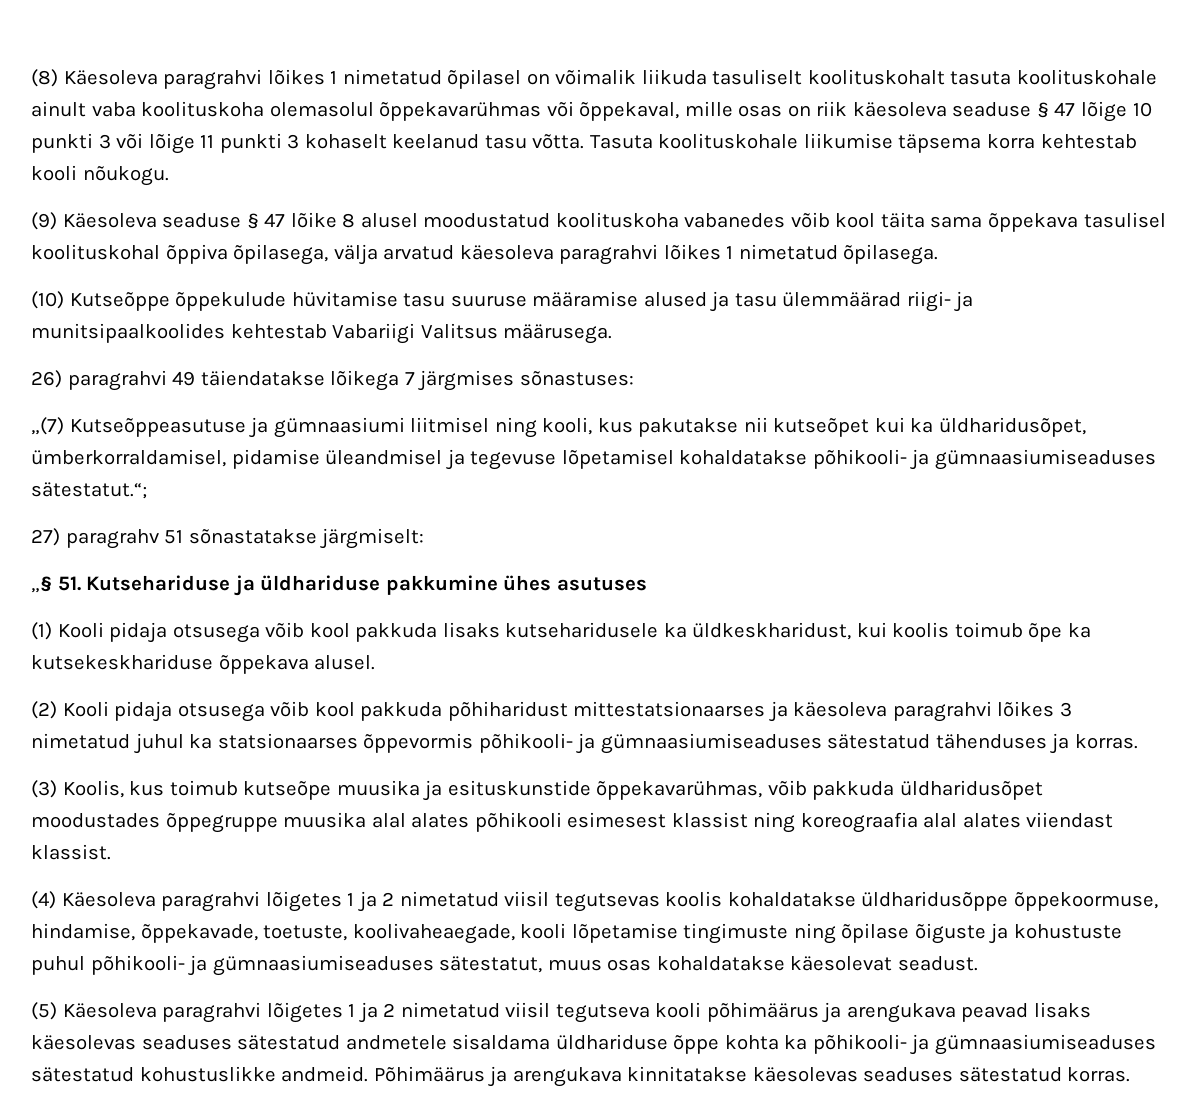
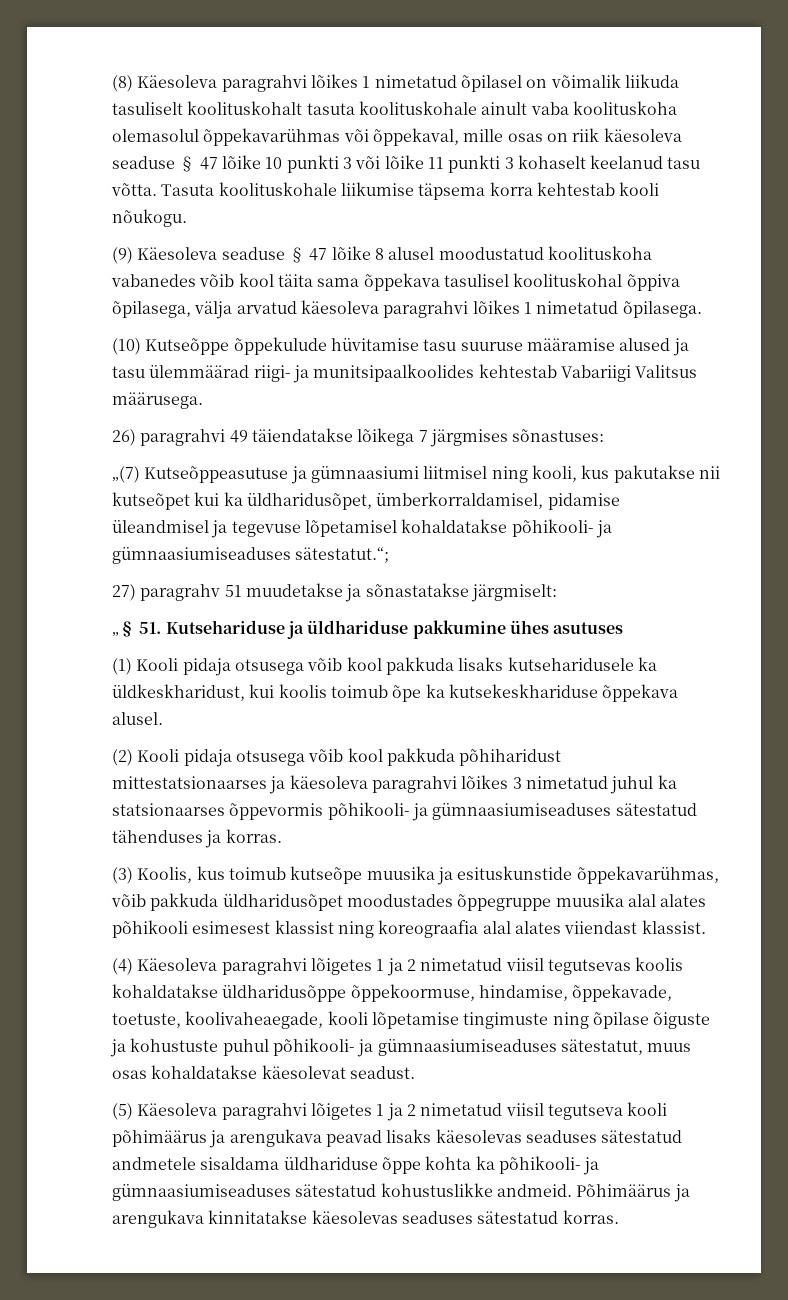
- (8) Käesoleva paragrahvi lõikes 1 nimetatud õpilasel on võimalik liikuda tasuliselt koolituskohalt tasuta koolituskohale ainult vaba koolituskoha olemasolul õppekavarühmas või õppekaval, mille osas on riik käesoleva seaduse § 47 lõige 10 punkti 3 või lõige 11 punkti 3 kohaselt keelanud tasu võtta.
+ (8) Käesoleva paragrahvi lõikes 1 nimetatud õpilasel on võimalik liikuda tasuliselt koolituskohalt tasuta koolituskohale ainult vaba koolituskoha olemasolul õppekavarühmas või õppekaval, mille osas on riik käesoleva seaduse § 47 lõike 10 punkti 3 või lõike 11 punkti 3 kohaselt keelanud tasu võtta.
- 27) paragrahv 51 sõnastatakse järgmiselt:
+ 27) paragrahv 51 muudetakse ja sõnastatakse järgmiselt:

